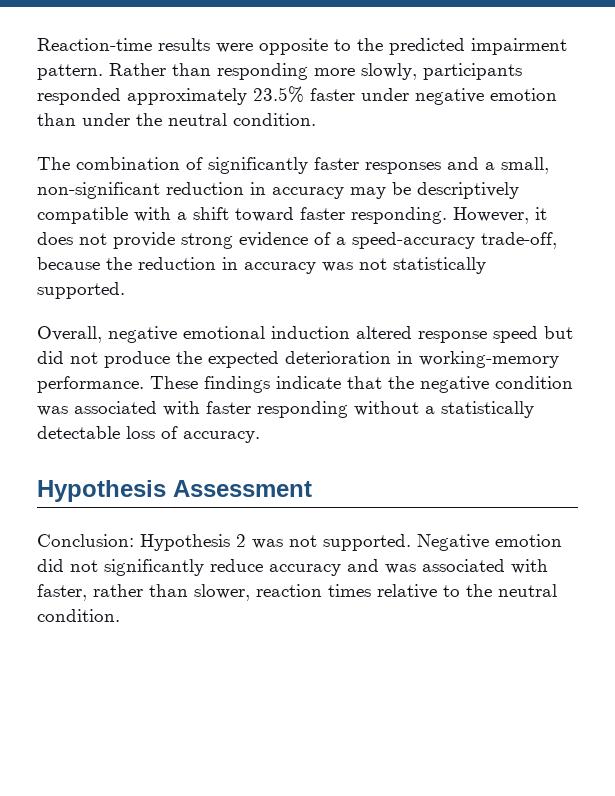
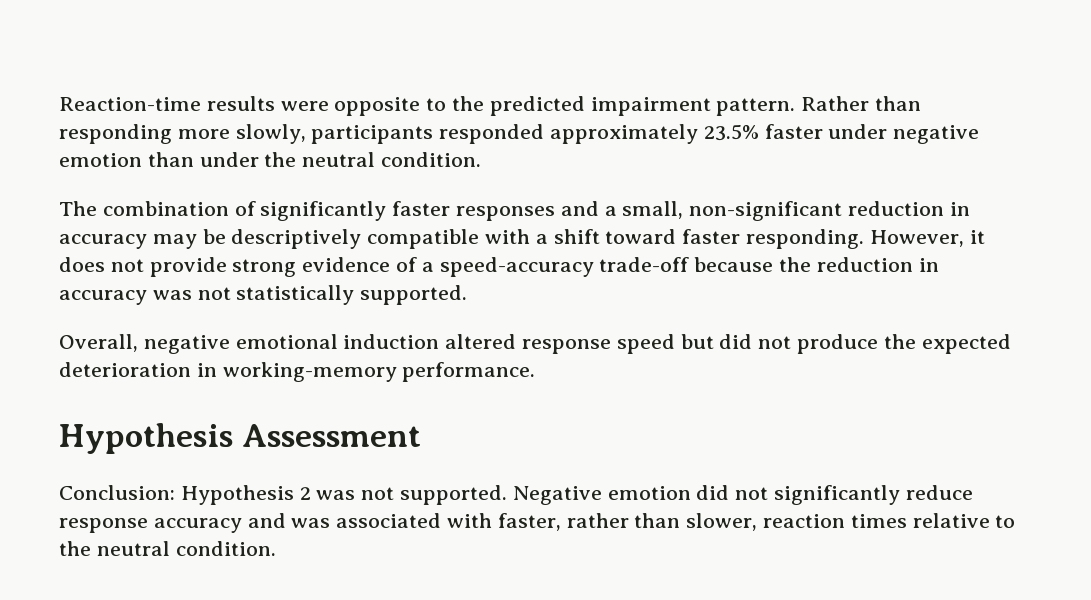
- However, it does not provide strong evidence of a speed-accuracy trade-off, because the reduction in accuracy was not statistically supported.
+ However, it does not provide strong evidence of a speed-accuracy trade-off because the reduction in accuracy was not statistically supported.
- These findings indicate that the negative condition was associated with faster responding without a statistically detectable loss of accuracy.
- Negative emotion did not significantly reduce accuracy and was associated with faster, rather than slower, reaction times relative to the neutral condition.
+ Negative emotion did not significantly reduce response accuracy and was associated with faster, rather than slower, reaction times relative to the neutral condition.

